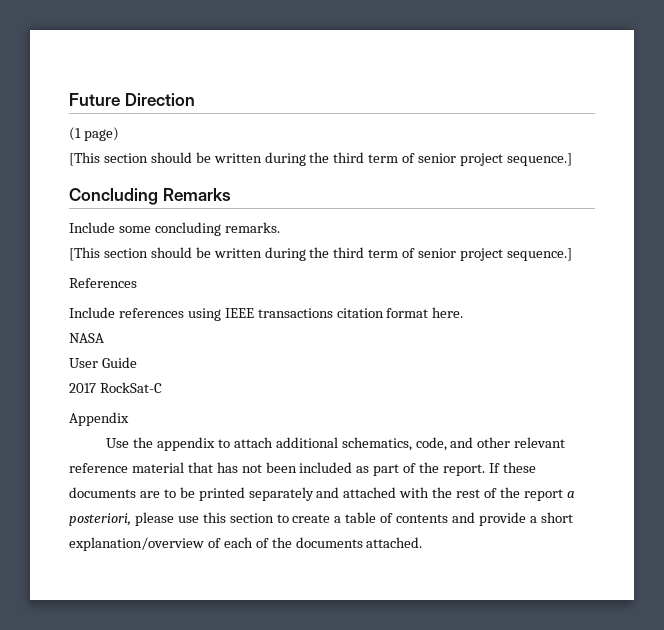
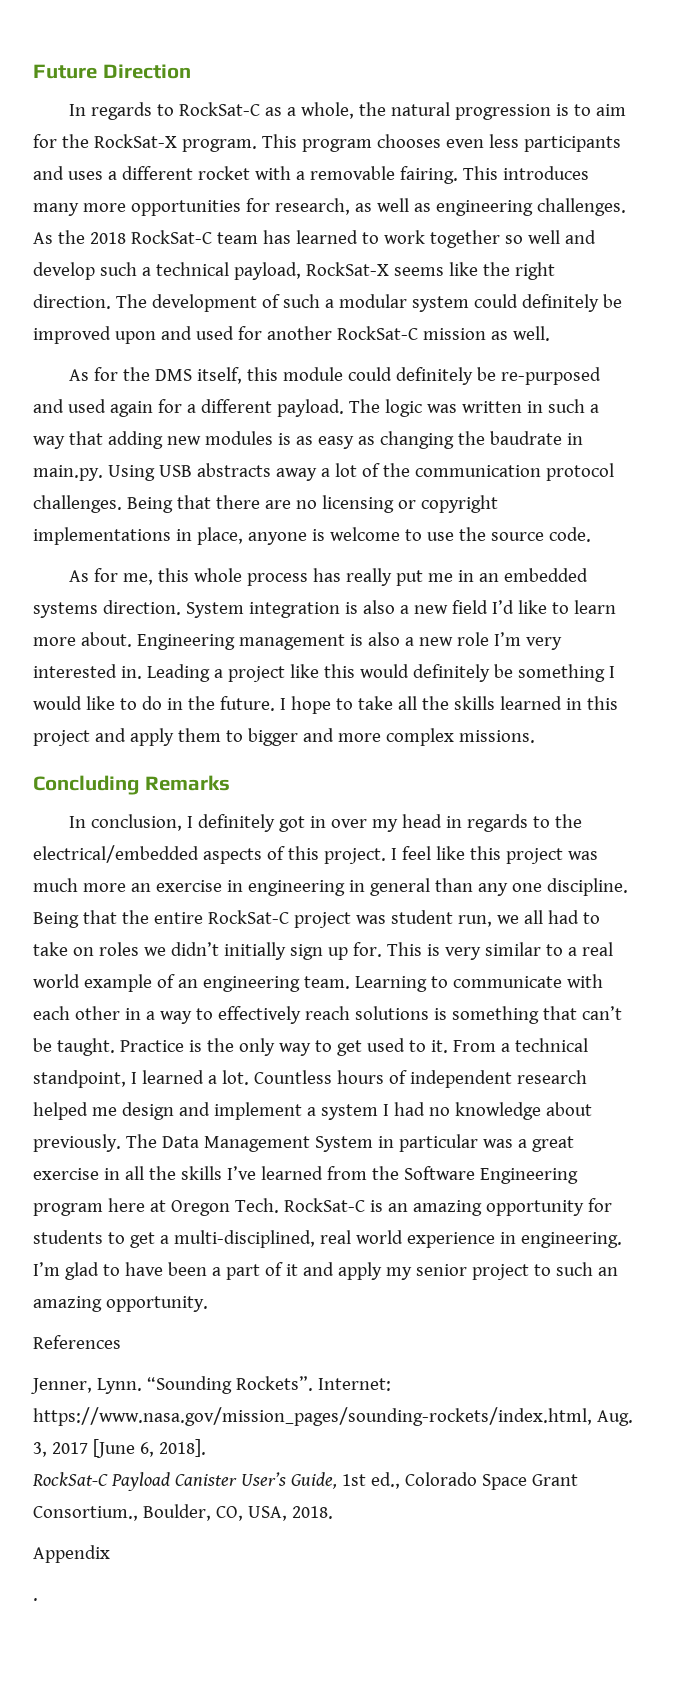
- (1 page)
- [This section should be written during the third term of senior project sequence.]
+ In regards to RockSat-C as a whole, the natural progression is to aim for the RockSat-X program. This program chooses even less participants and uses a different rocket with a removable fairing. This introduces many more opportunities for research, as well as engineering challenges. As the 2018 RockSat-C team has learned to work together so well and develop such a technical payload, RockSat-X seems like the right direction. The development of such a modular system could definitely be improved upon and used for another RockSat-C mission as well.
+ As for the DMS itself, this module could definitely be re-purposed and used again for a different payload. The logic was written in such a way that adding new modules is as easy as changing the baudrate in main.py. Using USB abstracts away a lot of the communication protocol challenges. Being that there are no licensing or copyright implementations in place, anyone is welcome to use the source code.
+ As for me, this whole process has really put me in an embedded systems direction. System integration is also a new field I’d like to learn more about. Engineering management is also a new role I’m very interested in. Leading a project like this would definitely be something I would like to do in the future. I hope to take all the skills learned in this project and apply them to bigger and more complex missions.
  Concluding Remarks
- Include some concluding remarks.
- [This section should be written during the third term of senior project sequence.]
+ In conclusion, I definitely got in over my head in regards to the electrical/embedded aspects of this project. I feel like this project was much more an exercise in engineering in general than any one discipline. Being that the entire RockSat-C project was student run, we all had to take on roles we didn’t initially sign up for. This is very similar to a real world example of an engineering team. Learning to communicate with each other in a way to effectively reach solutions is something that can’t be taught. Practice is the only way to get used to it. From a technical standpoint, I learned a lot. Countless hours of independent research helped me design and implement a system I had no knowledge about previously. The Data Management System in particular was a great exercise in all the skills I’ve learned from the Software Engineering program here at Oregon Tech. RockSat-C is an amazing opportunity for students to get a multi-disciplined, real world experience in engineering. I’m glad to have been a part of it and apply my senior project to such an amazing opportunity.
  References
- Include references using IEEE transactions citation format here.
- NASA
- User Guide
- 2017 RockSat-C
+ Jenner, Lynn. “Sounding Rockets”. Internet: https://www.nasa.gov/mission_pages/sounding-rockets/index.html, Aug. 3, 2017 [June 6, 2018].
+ RockSat-C Payload Canister User’s Guide, 1st ed., Colorado Space Grant Consortium., Boulder, CO, USA, 2018.
  Appendix
- Use the appendix to attach additional schematics, code, and other relevant reference material that has not been included as part of the report. If these documents are to be printed separately and attached with the rest of the report a posteriori, please use this section to create a table of contents and provide a short explanation/overview of each of the documents attached.
+ .

